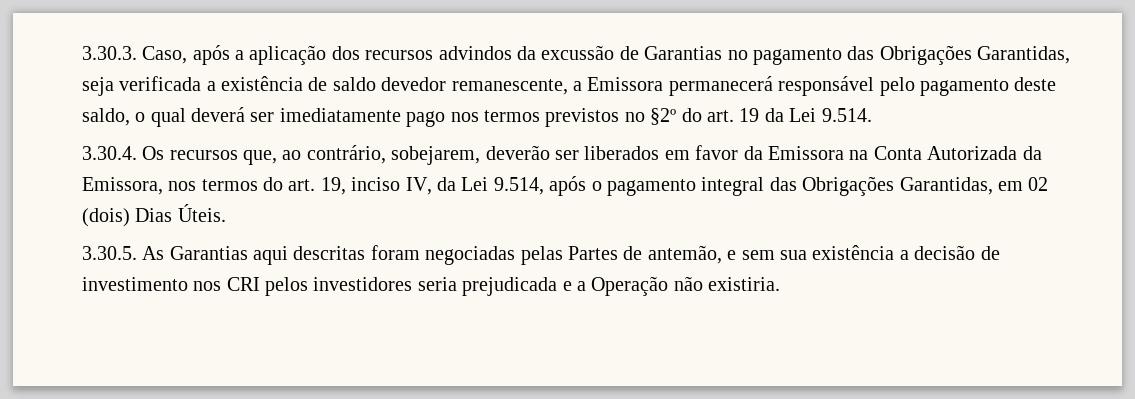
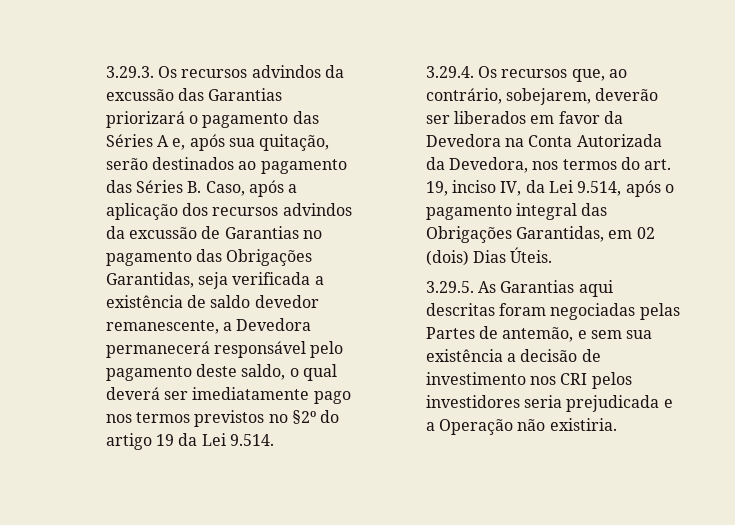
- 3.30.3. Caso, após a aplicação dos recursos advindos da excussão de Garantias no pagamento das Obrigações Garantidas, seja verificada a existência de saldo devedor remanescente, a Emissora permanecerá responsável pelo pagamento deste saldo, o qual deverá ser imediatamente pago nos termos previstos no §2º do art. 19 da Lei 9.514.
+ 3.29.3. Os recursos advindos da excussão das Garantias priorizará o pagamento das Séries A e, após sua quitação, serão destinados ao pagamento das Séries B. Caso, após a aplicação dos recursos advindos da excussão de Garantias no pagamento das Obrigações Garantidas, seja verificada a existência de saldo devedor remanescente, a Devedora permanecerá responsável pelo pagamento deste saldo, o qual deverá ser imediatamente pago nos termos previstos no §2º do artigo 19 da Lei 9.514.
- 3.30.4. Os recursos que, ao contrário, sobejarem, deverão ser liberados em favor da Emissora na Conta Autorizada da Emissora, nos termos do art. 19, inciso IV, da Lei 9.514, após o pagamento integral das Obrigações Garantidas, em 02 (dois) Dias Úteis.
+ 3.29.4. Os recursos que, ao contrário, sobejarem, deverão ser liberados em favor da Devedora na Conta Autorizada da Devedora, nos termos do art. 19, inciso IV, da Lei 9.514, após o pagamento integral das Obrigações Garantidas, em 02 (dois) Dias Úteis.
- 3.30.5. As Garantias aqui descritas foram negociadas pelas Partes de antemão, e sem sua existência a decisão de investimento nos CRI pelos investidores seria prejudicada e a Operação não existiria.
+ 3.29.5. As Garantias aqui descritas foram negociadas pelas Partes de antemão, e sem sua existência a decisão de investimento nos CRI pelos investidores seria prejudicada e a Operação não existiria.

